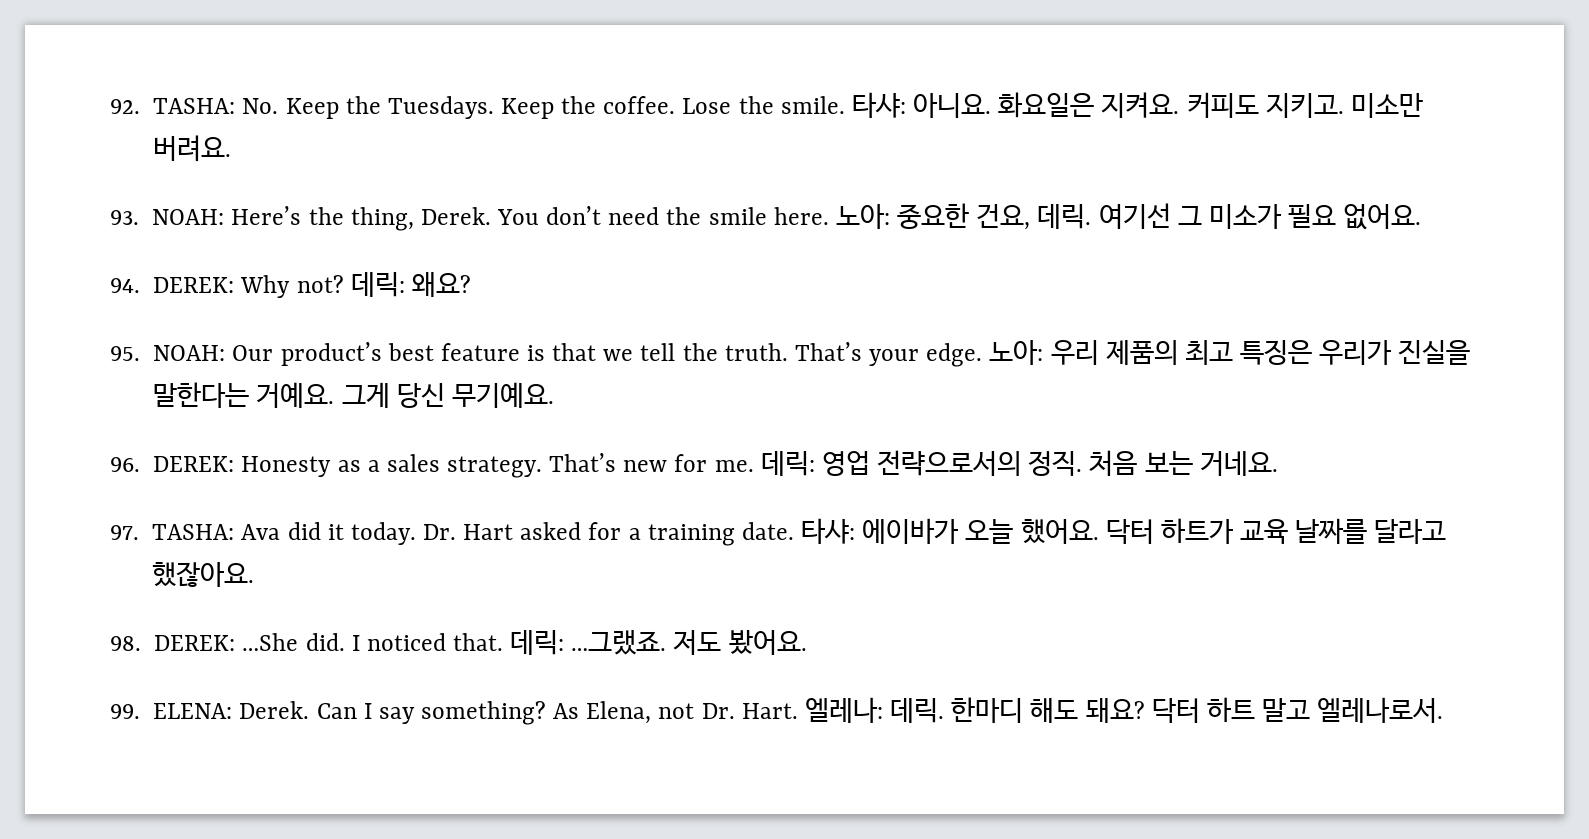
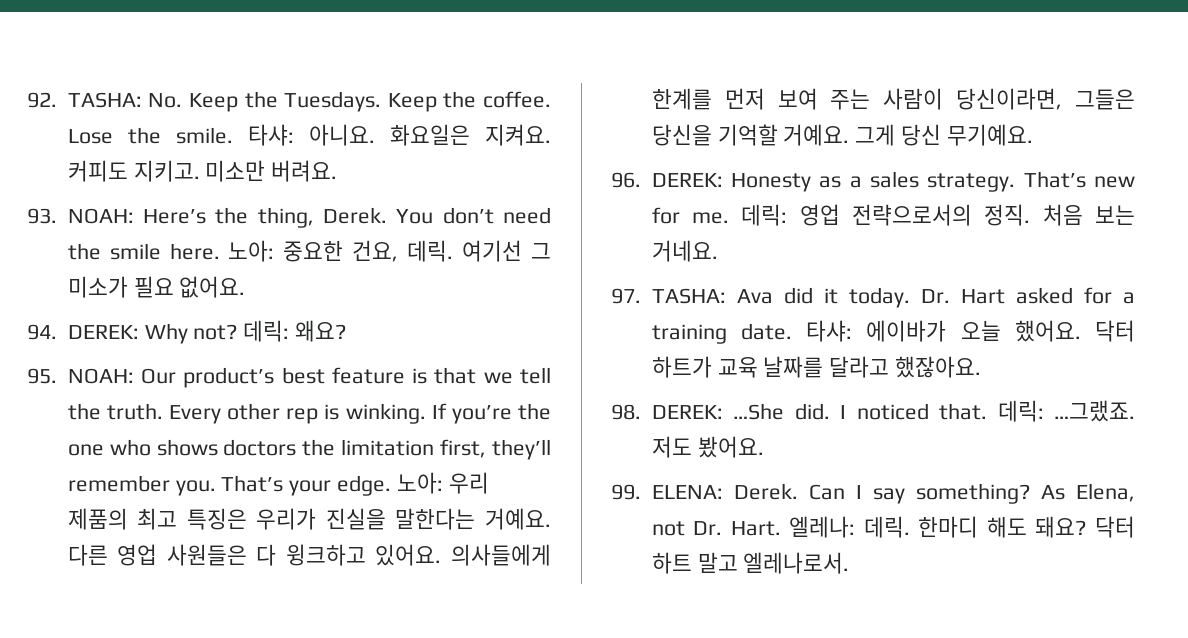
+ Every other rep is winking. If you’re the one who shows doctors the limitation first, they’ll remember you.
+ 다른 영업 사원들은 다 윙크하고 있어요. 의사들에게 한계를 먼저 보여 주는 사람이 당신이라면, 그들은 당신을 기억할 거예요.

